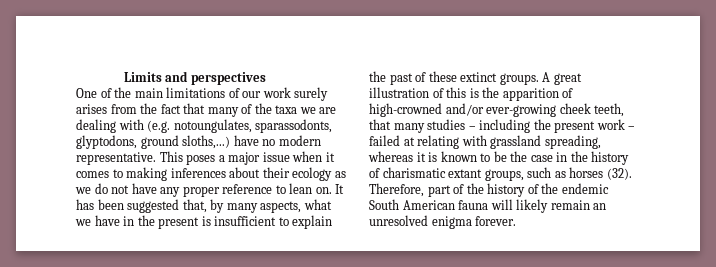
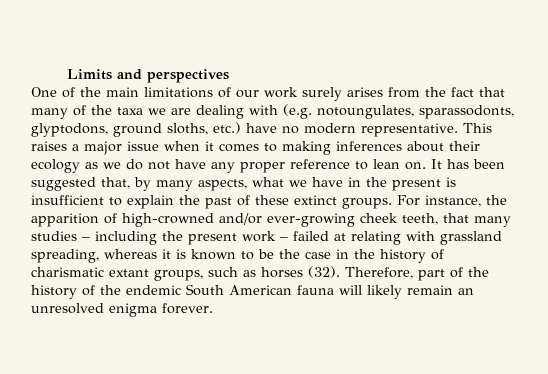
- One of the main limitations of our work surely arises from the fact that many of the taxa we are dealing with (e.g. notoungulates, sparassodonts, glyptodons, ground sloths,...) have no modern representative.
+ One of the main limitations of our work surely arises from the fact that many of the taxa we are dealing with (e.g. notoungulates, sparassodonts, glyptodons, ground sloths, etc.) have no modern representative.
- This poses a major issue when it comes to making inferences about their ecology as we do not have any proper reference to lean on.
+ This raises a major issue when it comes to making inferences about their ecology as we do not have any proper reference to lean on.
- A great illustration of this is the apparition of high-crowned and/or ever-growing cheek teeth, that many studies – including the present work – failed at relating with grassland spreading, whereas it is known to be the case in the history of charismatic extant groups, such as horses (32).
+ For instance, the apparition of high-crowned and/or ever-growing cheek teeth, that many studies – including the present work – failed at relating with grassland spreading, whereas it is known to be the case in the history of charismatic extant groups, such as horses (32).

